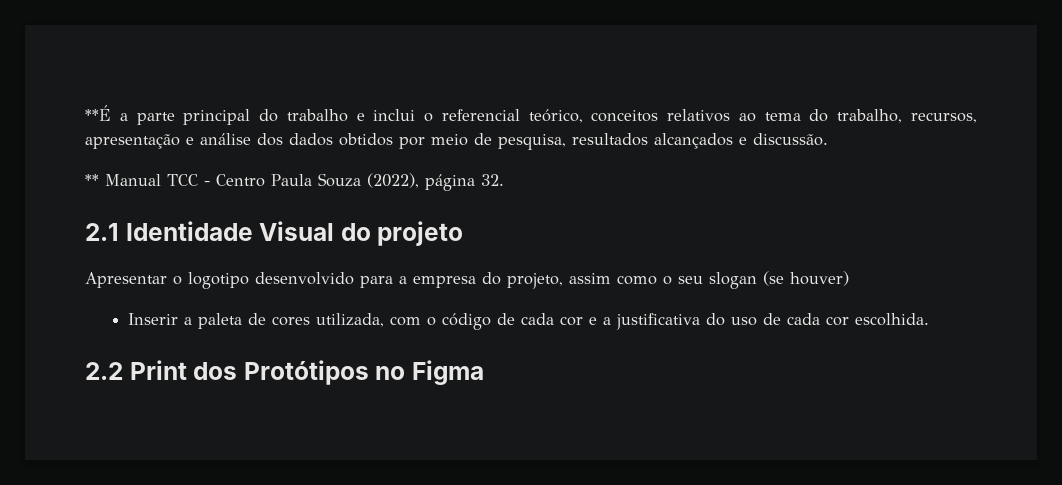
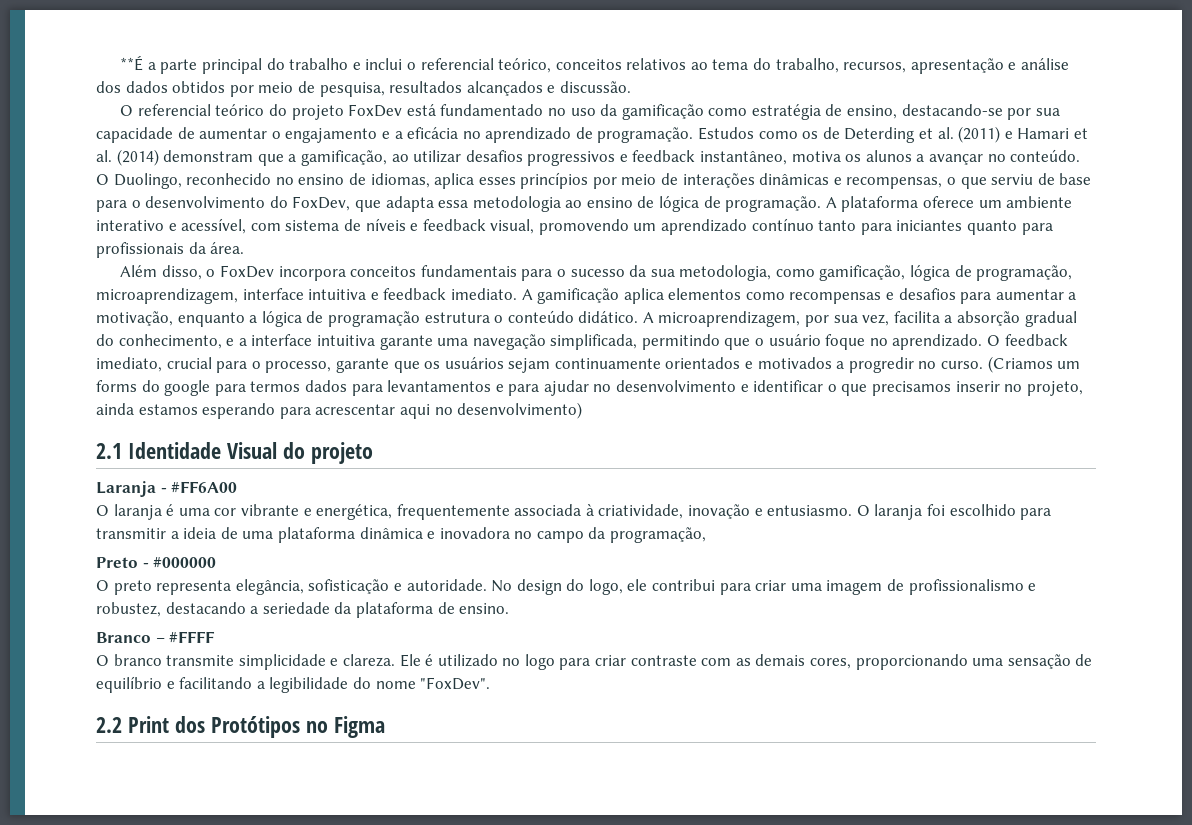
- ** Manual TCC - Centro Paula Souza (2022), página 32.
+ O referencial teórico do projeto FoxDev está fundamentado no uso da gamificação como estratégia de ensino, destacando-se por sua capacidade de aumentar o engajamento e a eficácia no aprendizado de programação. Estudos como os de Deterding et al. (2011) e Hamari et al. (2014) demonstram que a gamificação, ao utilizar desafios progressivos e feedback instantâneo, motiva os alunos a avançar no conteúdo. O Duolingo, reconhecido no ensino de idiomas, aplica esses princípios por meio de interações dinâmicas e recompensas, o que serviu de base para o desenvolvimento do FoxDev, que adapta essa metodologia ao ensino de lógica de programação. A plataforma oferece um ambiente interativo e acessível, com sistema de níveis e feedback visual, promovendo um aprendizado contínuo tanto para iniciantes quanto para profissionais da área.
+ Além disso, o FoxDev incorpora conceitos fundamentais para o sucesso da sua metodologia, como gamificação, lógica de programação, microaprendizagem, interface intuitiva e feedback imediato. A gamificação aplica elementos como recompensas e desafios para aumentar a motivação, enquanto a lógica de programação estrutura o conteúdo didático. A microaprendizagem, por sua vez, facilita a absorção gradual do conhecimento, e a interface intuitiva garante uma navegação simplificada, permitindo que o usuário foque no aprendizado. O feedback imediato, crucial para o processo, garante que os usuários sejam continuamente orientados e motivados a progredir no curso. (Criamos um forms do google para termos dados para levantamentos e para ajudar no desenvolvimento e identificar o que precisamos inserir no projeto, ainda estamos esperando para acrescentar aqui no desenvolvimento)
- Apresentar o logotipo desenvolvido para a empresa do projeto, assim como o seu slogan (se houver)
- Inserir a paleta de cores utilizada, com o código de cada cor e a justificativa do uso de cada cor escolhida.
+ Laranja - #FF6A00
+ O laranja é uma cor vibrante e energética, frequentemente associada à criatividade, inovação e entusiasmo. O laranja foi escolhido para transmitir a ideia de uma plataforma dinâmica e inovadora no campo da programação,
+ Preto - #000000
+ O preto representa elegância, sofisticação e autoridade. No design do logo, ele contribui para criar uma imagem de profissionalismo e robustez, destacando a seriedade da plataforma de ensino.
+ Branco – #FFFF
+ O branco transmite simplicidade e clareza. Ele é utilizado no logo para criar contraste com as demais cores, proporcionando uma sensação de equilíbrio e facilitando a legibilidade do nome "FoxDev".

